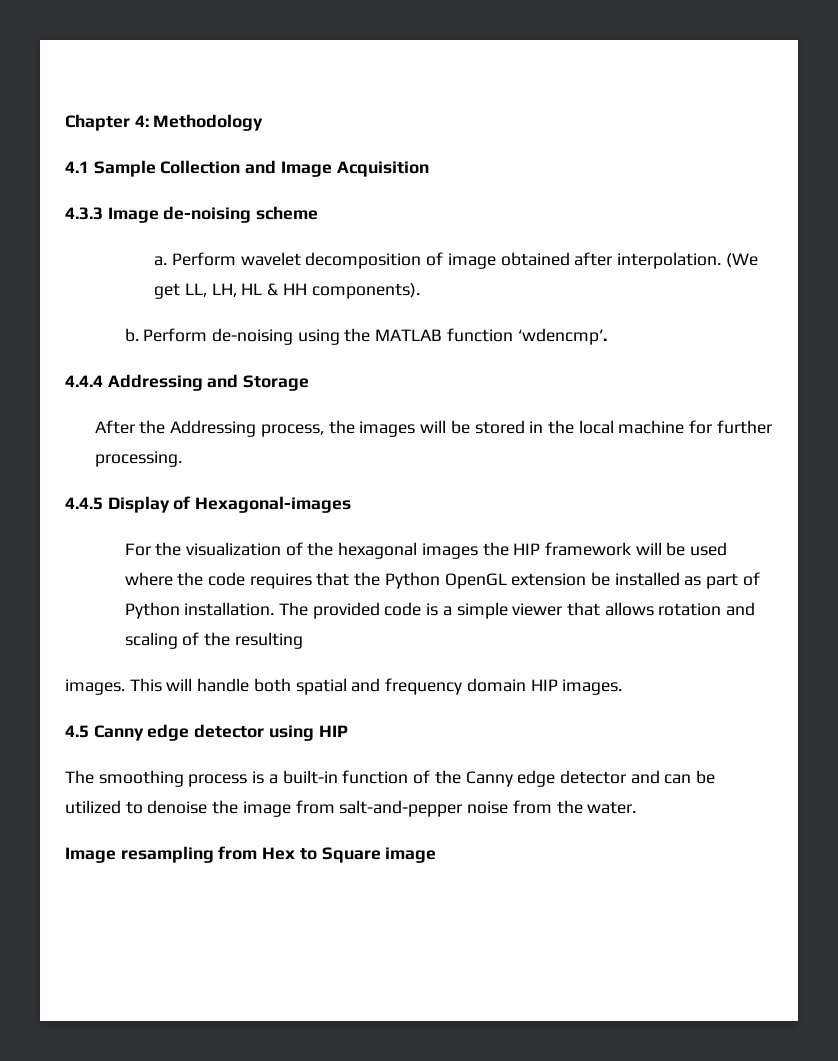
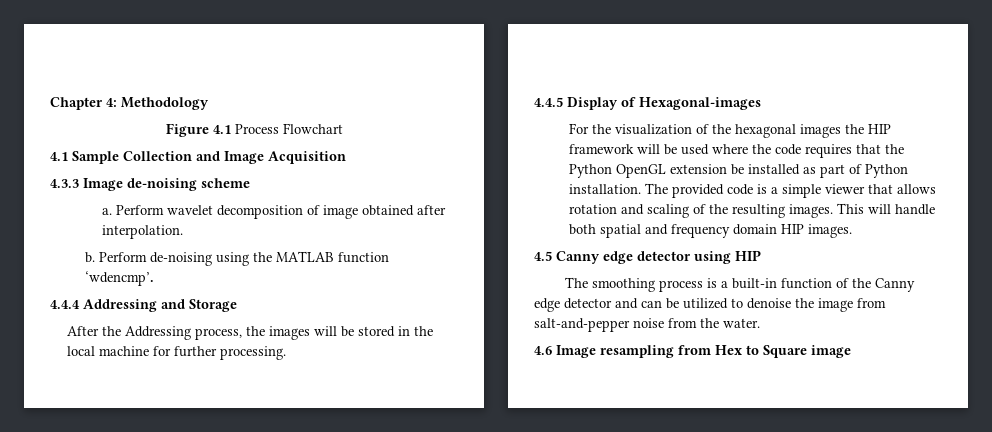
+ Figure 4.1 Process Flowchart
- (We get LL, LH, HL & HH components).
- The provided code is a simple viewer that allows rotation and scaling of the resulting
- images.
+ The provided code is a simple viewer that allows rotation and scaling of the resulting images.
- Image resampling from Hex to Square image
+ 4.6 Image resampling from Hex to Square image

